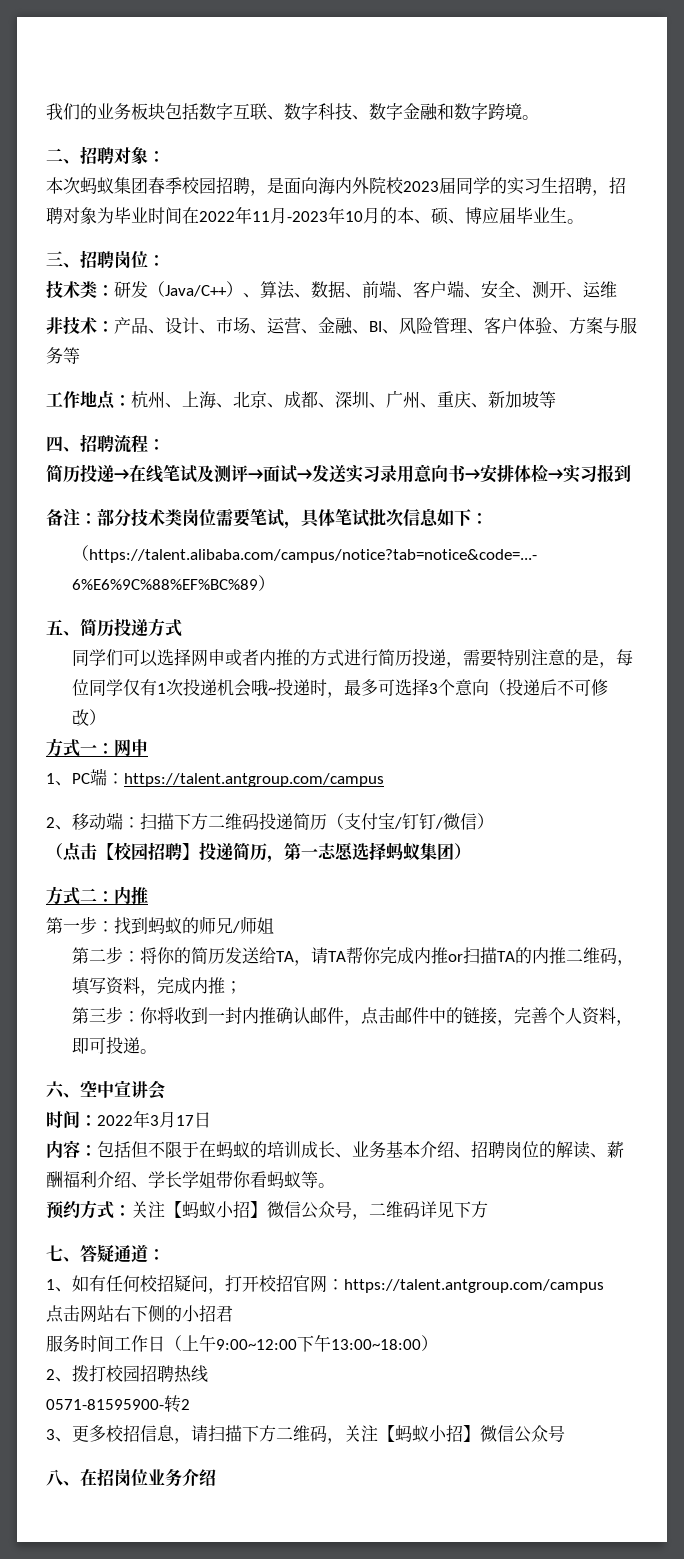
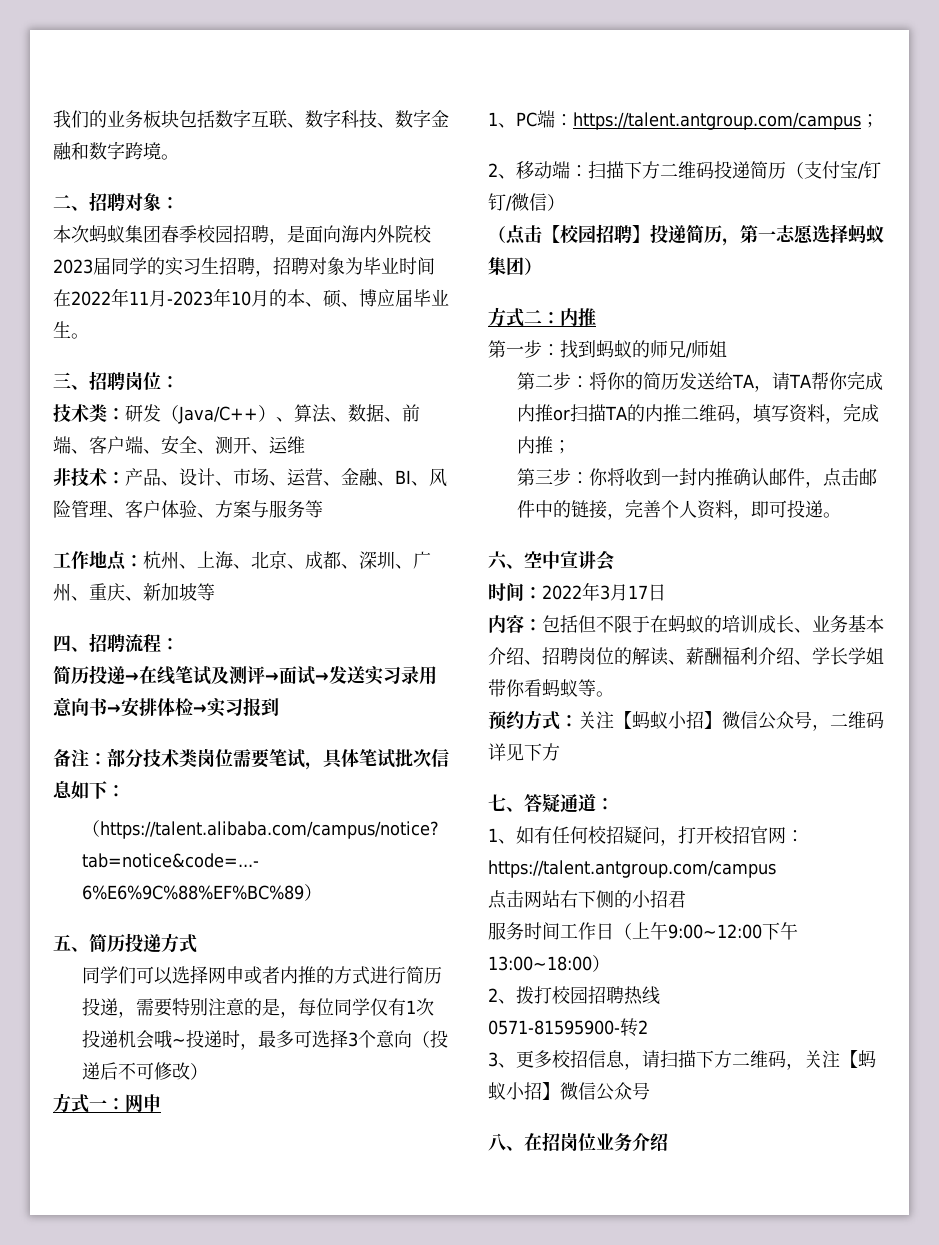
- 1、PC端：https://talent.antgroup.com/campus
+ 1、PC端：https://talent.antgroup.com/campus；

